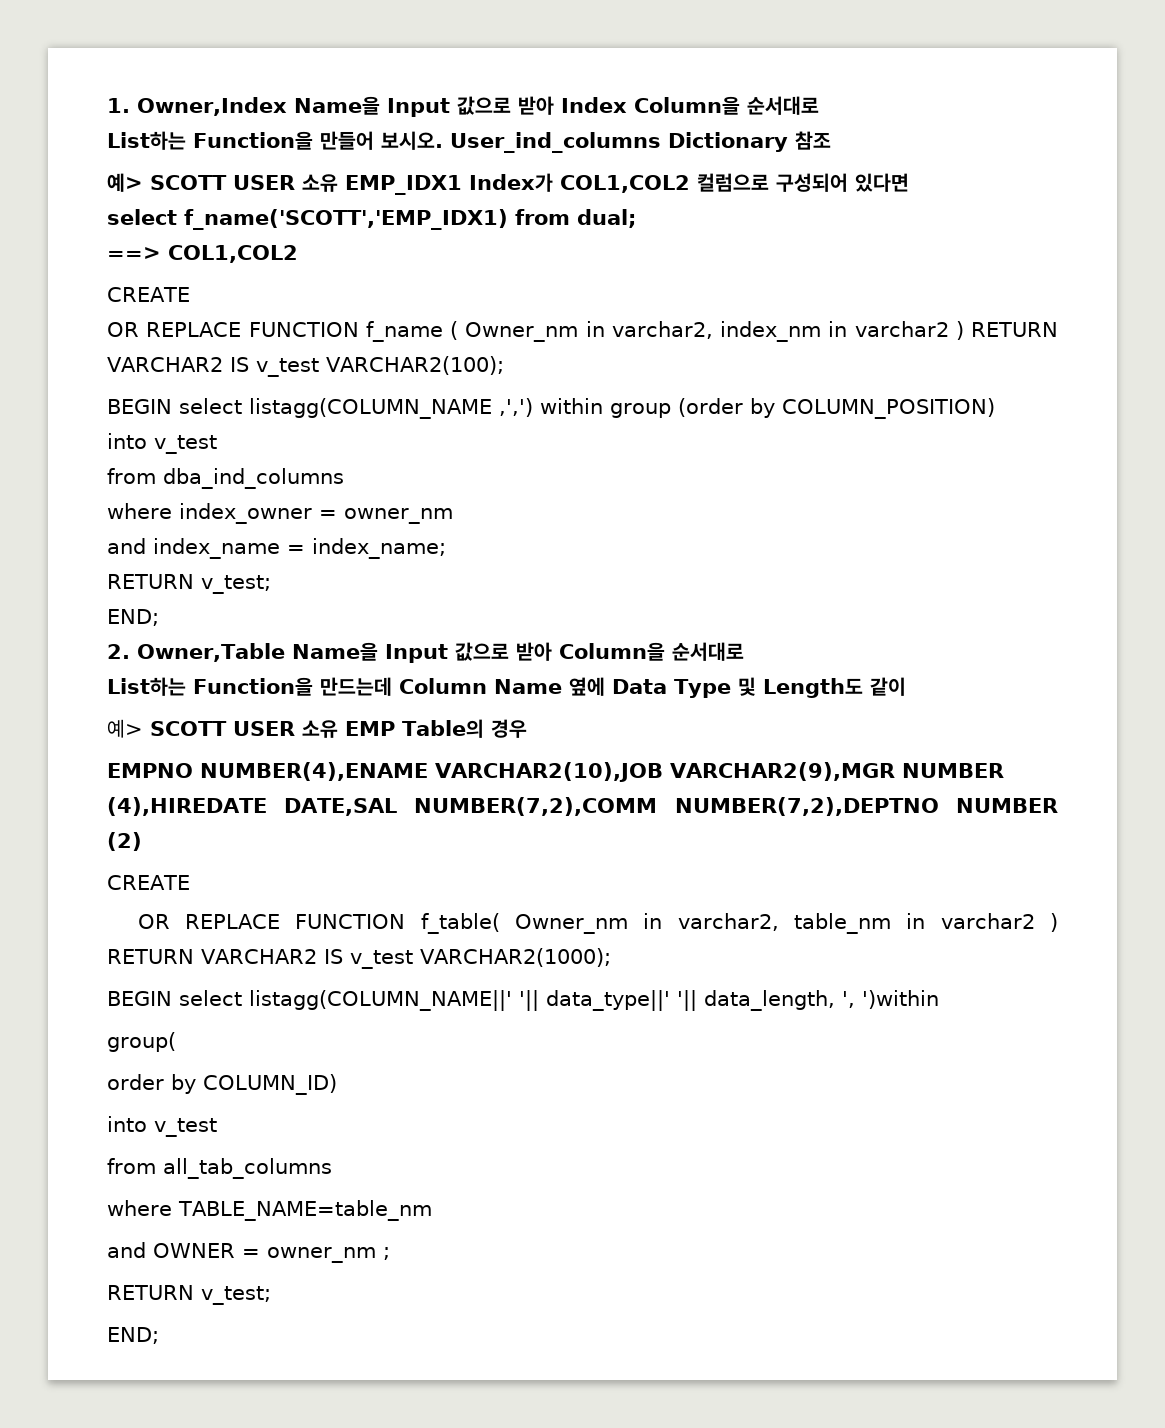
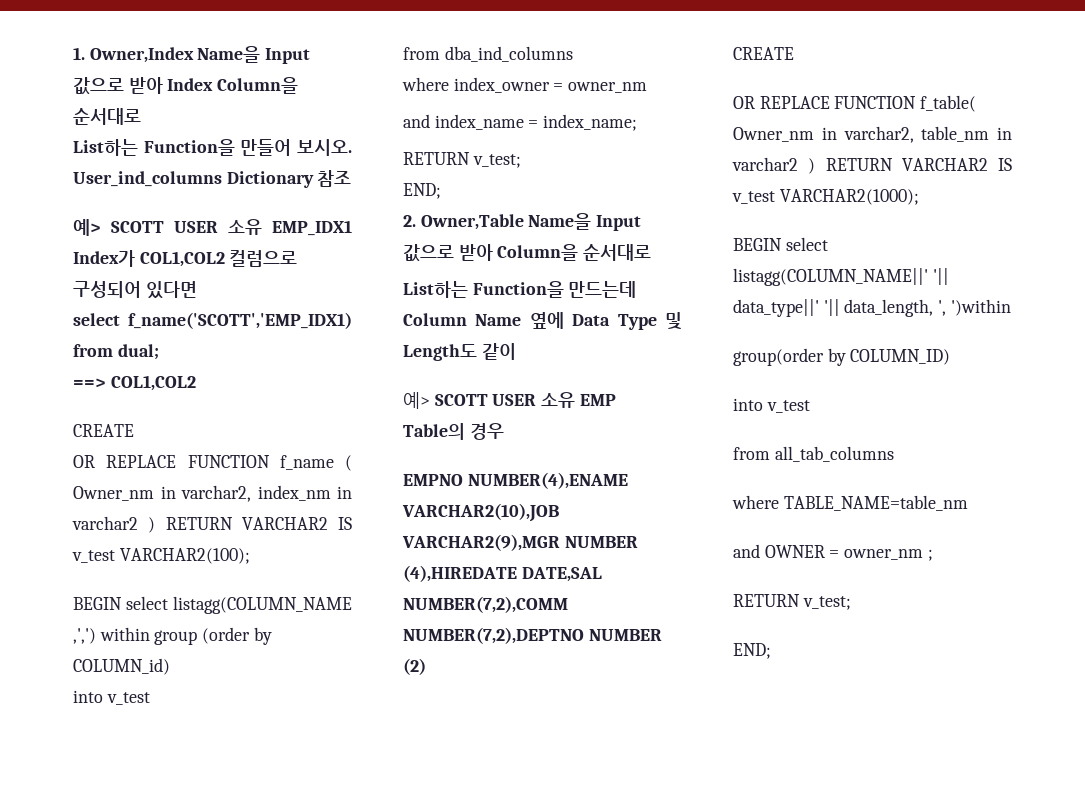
- BEGIN select listagg(COLUMN_NAME ,',') within group (order by COLUMN_POSITION)
+ BEGIN select listagg(COLUMN_NAME ,',') within group (order by COLUMN_id)
- group(
- order by COLUMN_ID)
+ group(order by COLUMN_ID)

